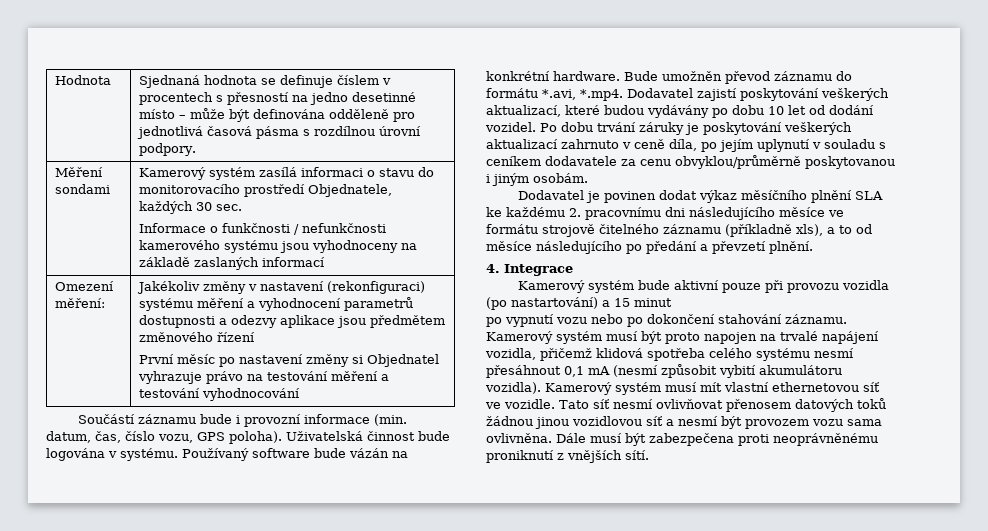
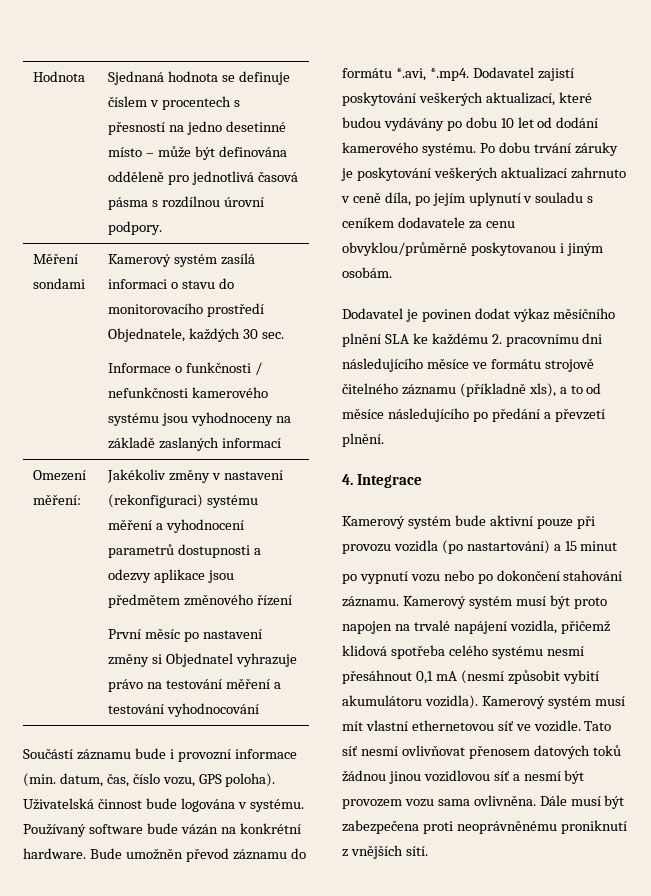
- Bude umožněn převod záznamu do formátu *.avi, *.mp4. Dodavatel zajistí poskytování veškerých aktualizací, které budou vydávány po dobu 10 let od dodání vozidel.
+ Bude umožněn převod záznamu do formátu *.avi, *.mp4. Dodavatel zajistí poskytování veškerých aktualizací, které budou vydávány po dobu 10 let od dodání kamerového systému.

